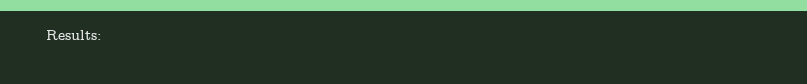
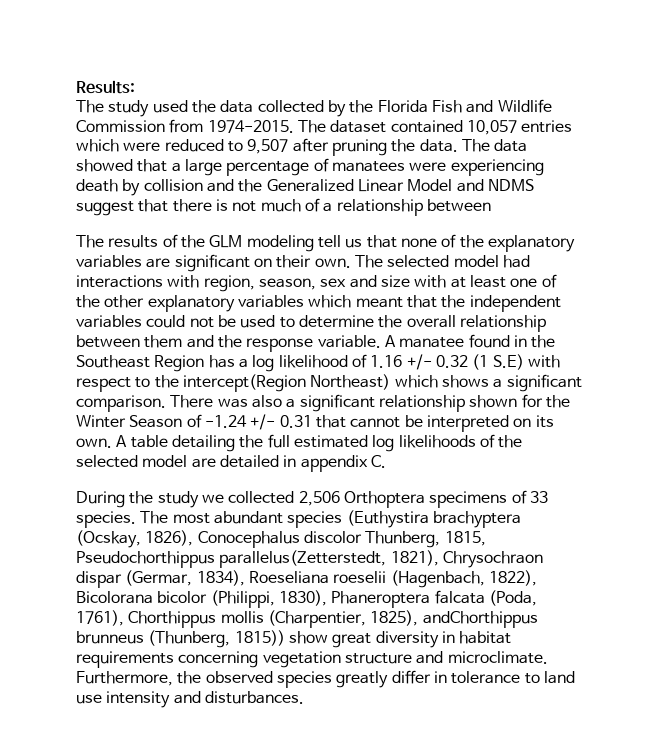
+ The study used the data collected by the Florida Fish and Wildlife Commission from 1974-2015. The dataset contained 10,057 entries which were reduced to 9,507 after pruning the data. The data showed that a large percentage of manatees were experiencing death by collision and the Generalized Linear Model and NDMS suggest that there is not much of a relationship between
+ The results of the GLM modeling tell us that none of the explanatory variables are significant on their own. The selected model had interactions with region, season, sex and size with at least one of the other explanatory variables which meant that the independent variables could not be used to determine the overall relationship between them and the response variable. A manatee found in the Southeast Region has a log likelihood of 1.16 +/- 0.32 (1 S.E) with respect to the intercept(Region Northeast) which shows a significant comparison. There was also a significant relationship shown for the Winter Season of -1.24 +/- 0.31 that cannot be interpreted on its own. A table detailing the full estimated log likelihoods of the selected model are detailed in appendix C.
+ During the study we collected 2,506 Orthoptera specimens of 33 species. The most abundant species (Euthystira brachyptera (Ocskay, 1826), Conocephalus discolor Thunberg, 1815, Pseudochorthippus parallelus(Zetterstedt, 1821), Chrysochraon dispar (Germar, 1834), Roeseliana roeselii (Hagenbach, 1822), Bicolorana bicolor (Philippi, 1830), Phaneroptera falcata (Poda, 1761), Chorthippus mollis (Charpentier, 1825), andChorthippus brunneus (Thunberg, 1815)) show great diversity in habitat requirements concerning vegetation structure and microclimate. Furthermore, the observed species greatly differ in tolerance to land use intensity and disturbances.

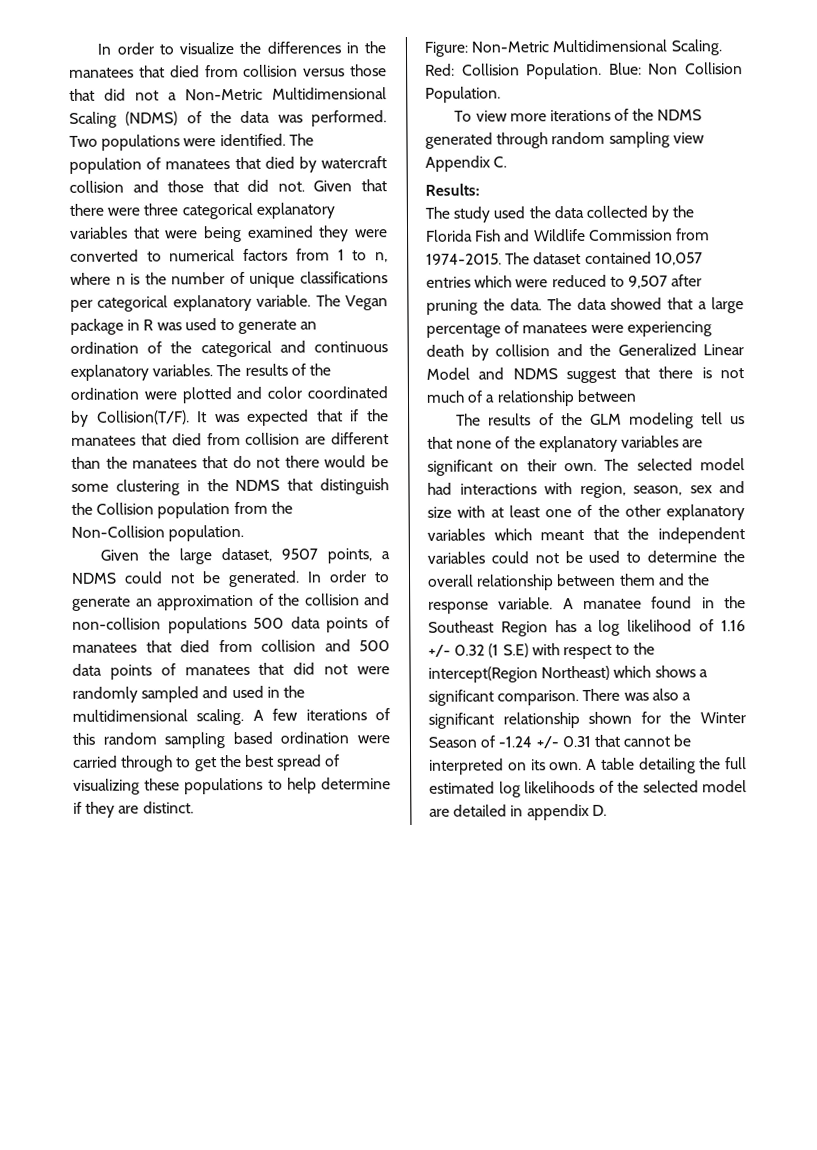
+ In order to visualize the differences in the manatees that died from collision versus those that did not a Non-Metric Multidimensional Scaling (NDMS) of the data was performed. Two populations were identified. The population of manatees that died by watercraft collision and those that did not. Given that there were three categorical explanatory variables that were being examined they were converted to numerical factors from 1 to n, where n is the number of unique classifications per categorical explanatory variable. The Vegan package in R was used to generate an ordination of the categorical and continuous explanatory variables. The results of the ordination were plotted and color coordinated by Collision(T/F). It was expected that if the manatees that died from collision are different than the manatees that do not there would be some clustering in the NDMS that distinguish the Collision population from the Non-Collision population.
+ Given the large dataset, 9507 points, a NDMS could not be generated. In order to generate an approximation of the collision and non-collision populations 500 data points of manatees that died from collision and 500 data points of manatees that did not were randomly sampled and used in the multidimensional scaling. A few iterations of this random sampling based ordination were carried through to get the best spread of visualizing these populations to help determine if they are distinct.
+ Figure: Non-Metric Multidimensional Scaling. Red: Collision Population. Blue: Non Collision Population.
+ To view more iterations of the NDMS generated through random sampling view Appendix C.
- A table detailing the full estimated log likelihoods of the selected model are detailed in appendix C.
- During the study we collected 2,506 Orthoptera specimens of 33 species. The most abundant species (Euthystira brachyptera (Ocskay, 1826), Conocephalus discolor Thunberg, 1815, Pseudochorthippus parallelus(Zetterstedt, 1821), Chrysochraon dispar (Germar, 1834), Roeseliana roeselii (Hagenbach, 1822), Bicolorana bicolor (Philippi, 1830), Phaneroptera falcata (Poda, 1761), Chorthippus mollis (Charpentier, 1825), andChorthippus brunneus (Thunberg, 1815)) show great diversity in habitat requirements concerning vegetation structure and microclimate. Furthermore, the observed species greatly differ in tolerance to land use intensity and disturbances.
+ A table detailing the full estimated log likelihoods of the selected model are detailed in appendix D.

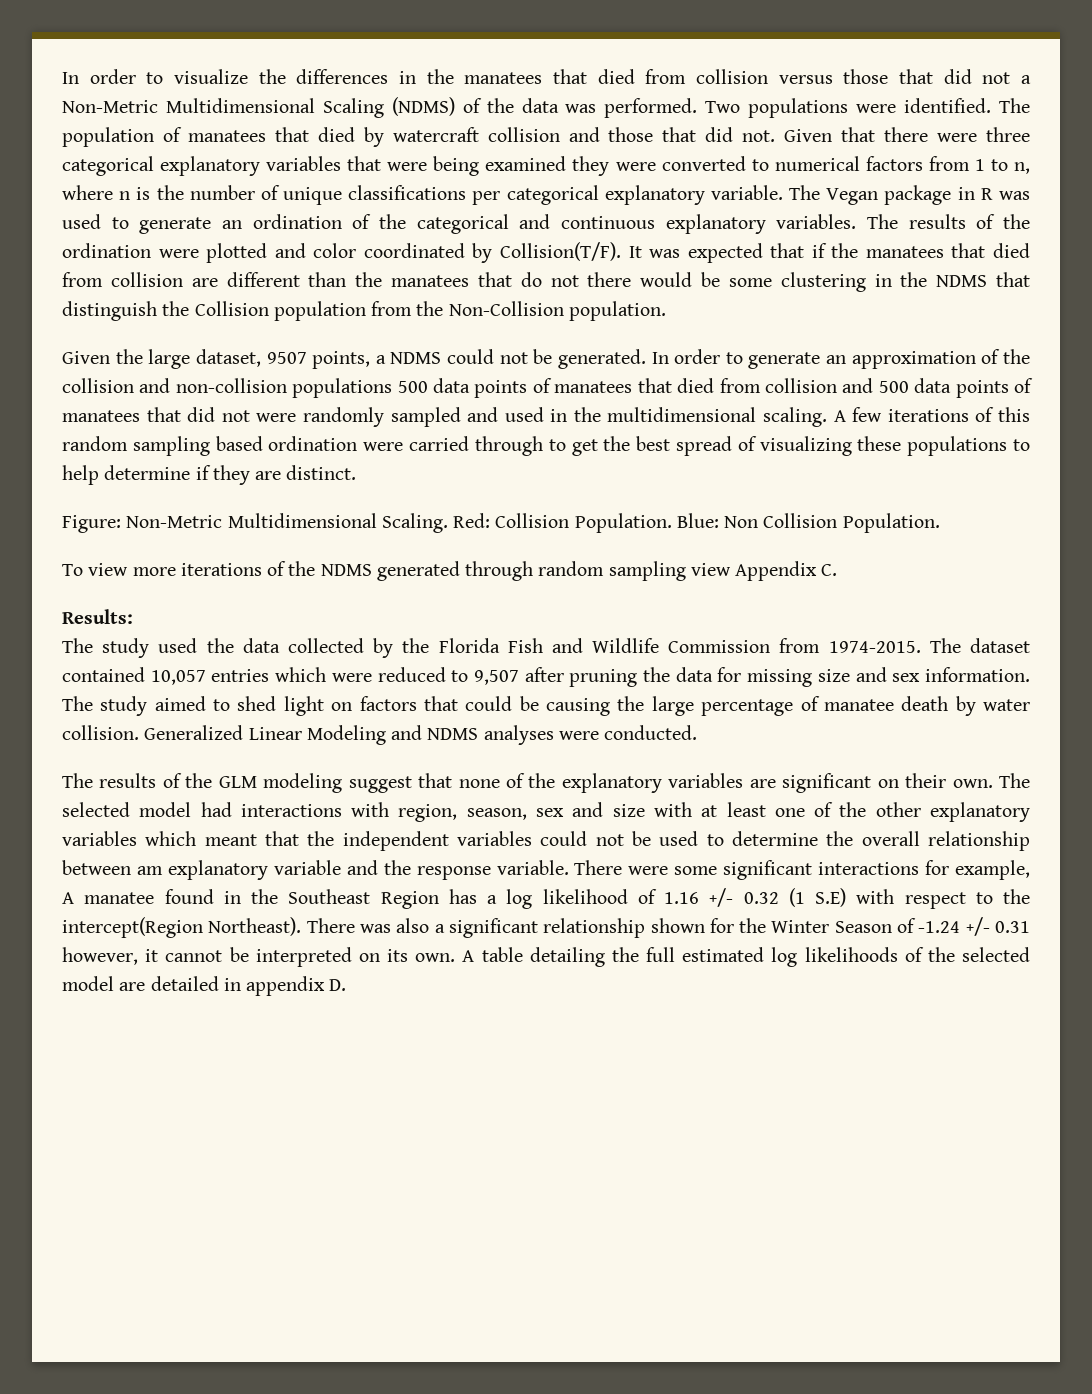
- The dataset contained 10,057 entries which were reduced to 9,507 after pruning the data. The data showed that a large percentage of manatees were experiencing death by collision and the Generalized Linear Model and NDMS suggest that there is not much of a relationship between
+ The dataset contained 10,057 entries which were reduced to 9,507 after pruning the data for missing size and sex information. The study aimed to shed light on factors that could be causing the large percentage of manatee death by water collision. Generalized Linear Modeling and NDMS analyses were conducted.
- The results of the GLM modeling tell us that none of the explanatory variables are significant on their own.
+ The results of the GLM modeling suggest that none of the explanatory variables are significant on their own.
- The selected model had interactions with region, season, sex and size with at least one of the other explanatory variables which meant that the independent variables could not be used to determine the overall relationship between them and the response variable.
+ The selected model had interactions with region, season, sex and size with at least one of the other explanatory variables which meant that the independent variables could not be used to determine the overall relationship between am explanatory variable and the response variable.
- A manatee found in the Southeast Region has a log likelihood of 1.16 +/- 0.32 (1 S.E) with respect to the intercept(Region Northeast) which shows a significant comparison.
+ There were some significant interactions for example, A manatee found in the Southeast Region has a log likelihood of 1.16 +/- 0.32 (1 S.E) with respect to the intercept(Region Northeast).
- There was also a significant relationship shown for the Winter Season of -1.24 +/- 0.31 that cannot be interpreted on its own.
+ There was also a significant relationship shown for the Winter Season of -1.24 +/- 0.31 however, it cannot be interpreted on its own.

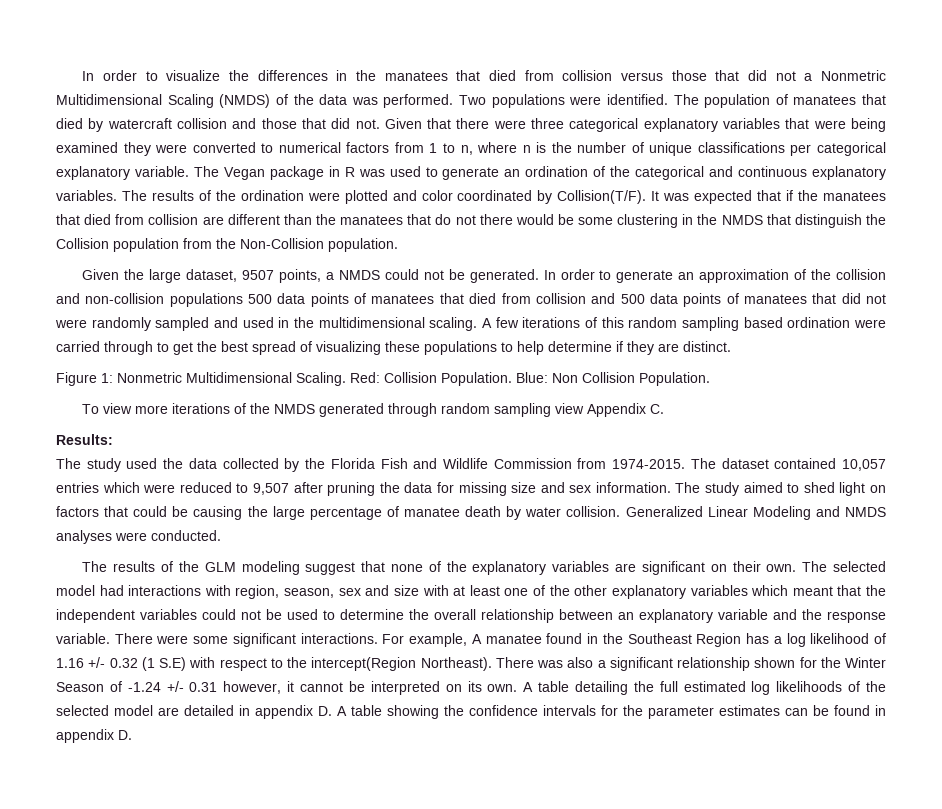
- In order to visualize the differences in the manatees that died from collision versus those that did not a Non-Metric Multidimensional Scaling (NDMS) of the data was performed.
+ In order to visualize the differences in the manatees that died from collision versus those that did not a Nonmetric Multidimensional Scaling (NMDS) of the data was performed.
- It was expected that if the manatees that died from collision are different than the manatees that do not there would be some clustering in the NDMS that distinguish the Collision population from the Non-Collision population.
+ It was expected that if the manatees that died from collision are different than the manatees that do not there would be some clustering in the NMDS that distinguish the Collision population from the Non-Collision population.
- Given the large dataset, 9507 points, a NDMS could not be generated.
+ Given the large dataset, 9507 points, a NMDS could not be generated.
- Figure: Non-Metric Multidimensional Scaling.
+ Figure 1: Nonmetric Multidimensional Scaling.
- To view more iterations of the NDMS generated through random sampling view Appendix C.
+ To view more iterations of the NMDS generated through random sampling view Appendix C.
- Generalized Linear Modeling and NDMS analyses were conducted.
+ Generalized Linear Modeling and NMDS analyses were conducted.
- The selected model had interactions with region, season, sex and size with at least one of the other explanatory variables which meant that the independent variables could not be used to determine the overall relationship between am explanatory variable and the response variable.
+ The selected model had interactions with region, season, sex and size with at least one of the other explanatory variables which meant that the independent variables could not be used to determine the overall relationship between an explanatory variable and the response variable.
- There were some significant interactions for example, A manatee found in the Southeast Region has a log likelihood of 1.16 +/- 0.32 (1 S.E) with respect to the intercept(Region Northeast).
+ There were some significant interactions. For example, A manatee found in the Southeast Region has a log likelihood of 1.16 +/- 0.32 (1 S.E) with respect to the intercept(Region Northeast).
- A table detailing the full estimated log likelihoods of the selected model are detailed in appendix D.
+ A table detailing the full estimated log likelihoods of the selected model are detailed in appendix D. A table showing the confidence intervals for the parameter estimates can be found in appendix D.

